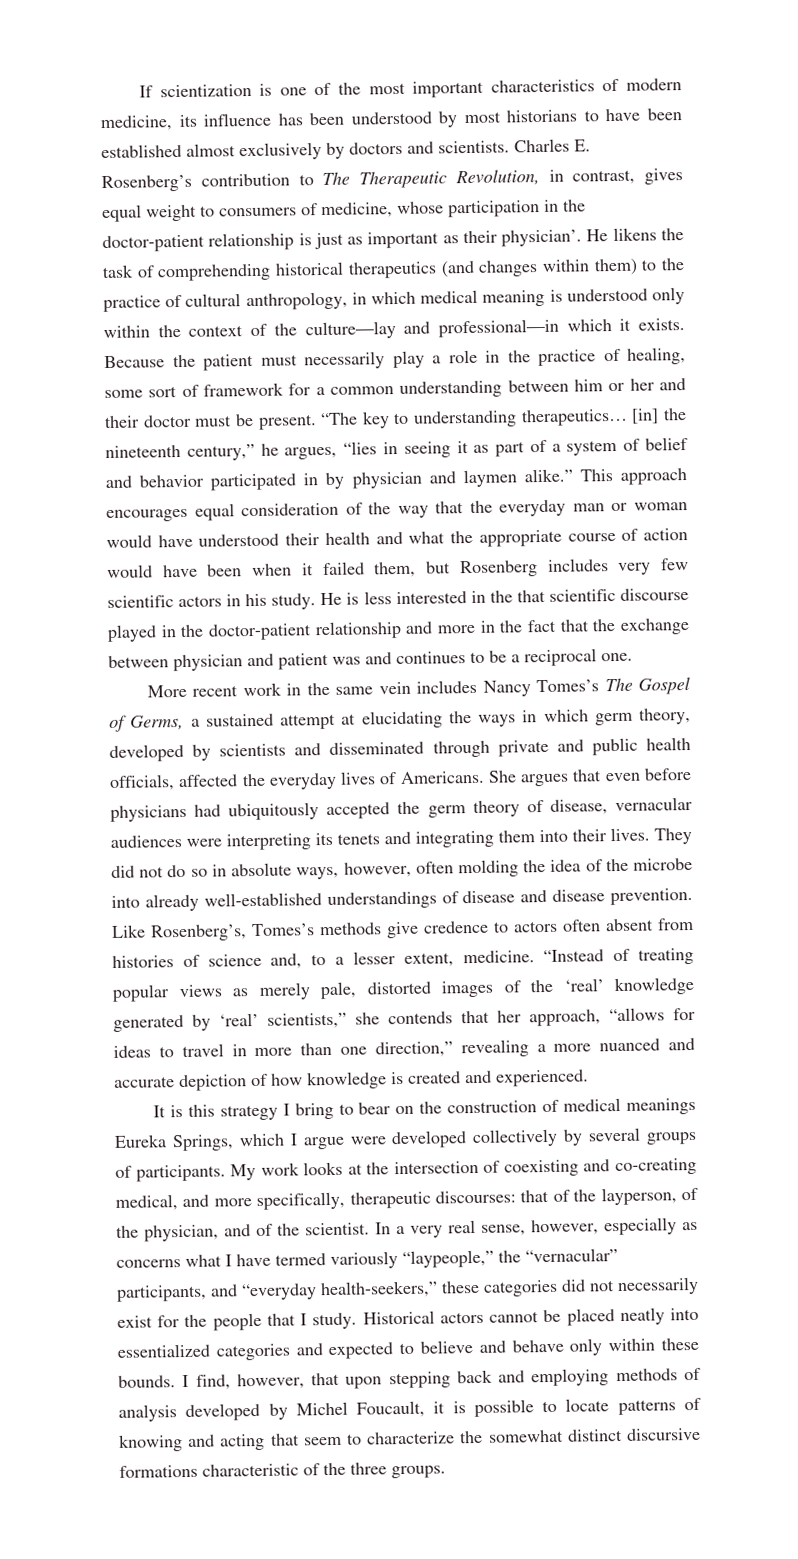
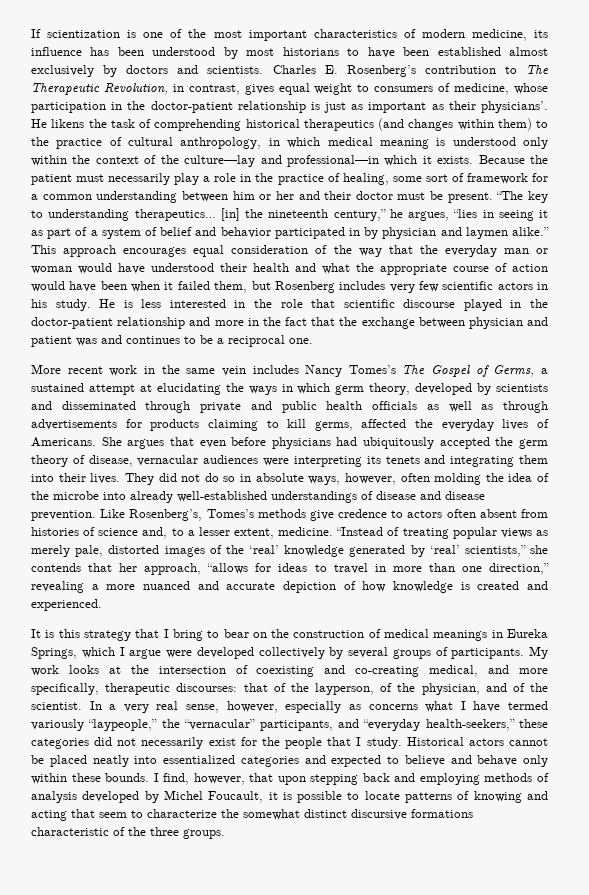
- Charles E. Rosenberg’s contribution to The Therapeutic Revolution, in contrast, gives equal weight to consumers of medicine, whose participation in the doctor-patient relationship is just as important as their physician’.
+ Charles E. Rosenberg’s contribution to The Therapeutic Revolution, in contrast, gives equal weight to consumers of medicine, whose participation in the doctor-patient relationship is just as important as their physicians’.
- He is less interested in the that scientific discourse played in the doctor-patient relationship and more in the fact that the exchange between physician and patient was and continues to be a reciprocal one.
+ He is less interested in the role that scientific discourse played in the doctor-patient relationship and more in the fact that the exchange between physician and patient was and continues to be a reciprocal one.
- More recent work in the same vein includes Nancy Tomes’s The Gospel of Germs, a sustained attempt at elucidating the ways in which germ theory, developed by scientists and disseminated through private and public health officials, affected the everyday lives of Americans.
+ More recent work in the same vein includes Nancy Tomes’s The Gospel of Germs, a sustained attempt at elucidating the ways in which germ theory, developed by scientists and disseminated through private and public health officials as well as through advertisements for products claiming to kill germs, affected the everyday lives of Americans.
- It is this strategy I bring to bear on the construction of medical meanings Eureka Springs, which I argue were developed collectively by several groups of participants.
+ It is this strategy that I bring to bear on the construction of medical meanings in Eureka Springs, which I argue were developed collectively by several groups of participants.

